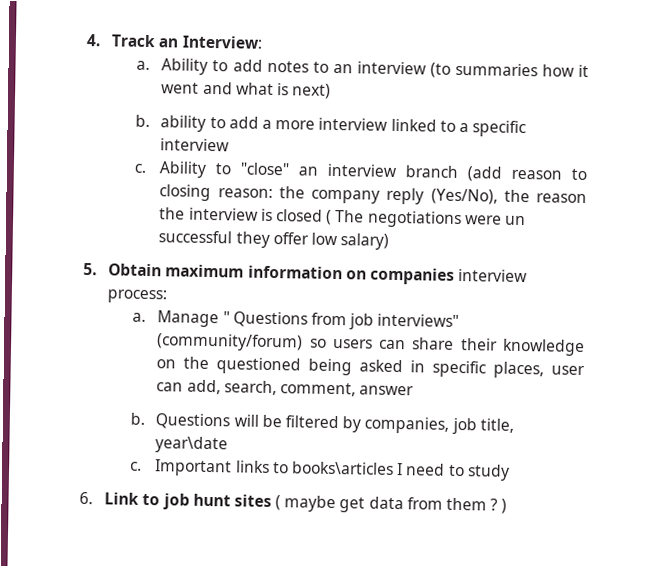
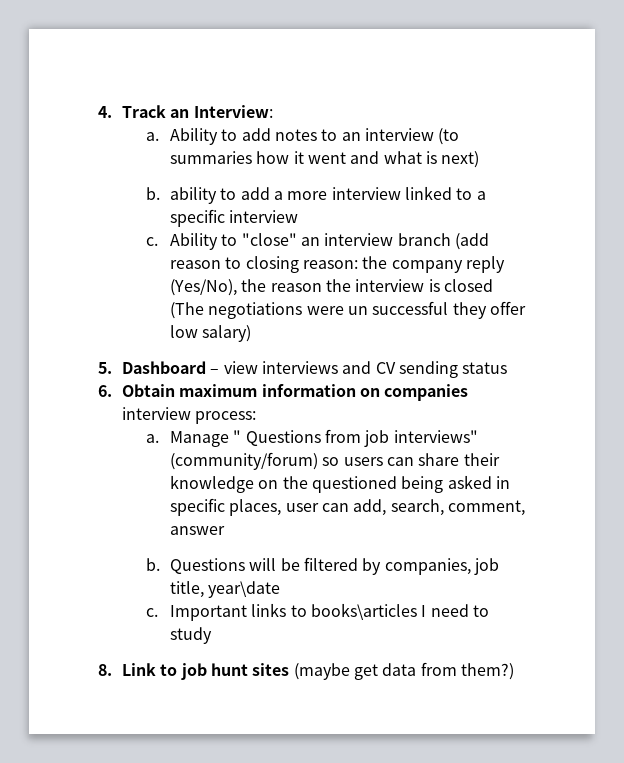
- Ability to "close" an interview branch (add reason to closing reason: the company reply (Yes/No), the reason the interview is closed ( The negotiations were un successful they offer low salary)
+ Ability to "close" an interview branch (add reason to closing reason: the company reply (Yes/No), the reason the interview is closed (The negotiations were un successful they offer low salary)
- 5. Obtain maximum information on companies interview process:
+ 5. Dashboard – view interviews and CV sending status
+ 6. Obtain maximum information on companies interview process:
- 6. Link to job hunt sites ( maybe get data from them ? )
+ 8. Link to job hunt sites (maybe get data from them?)

